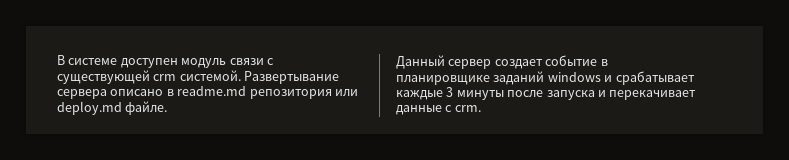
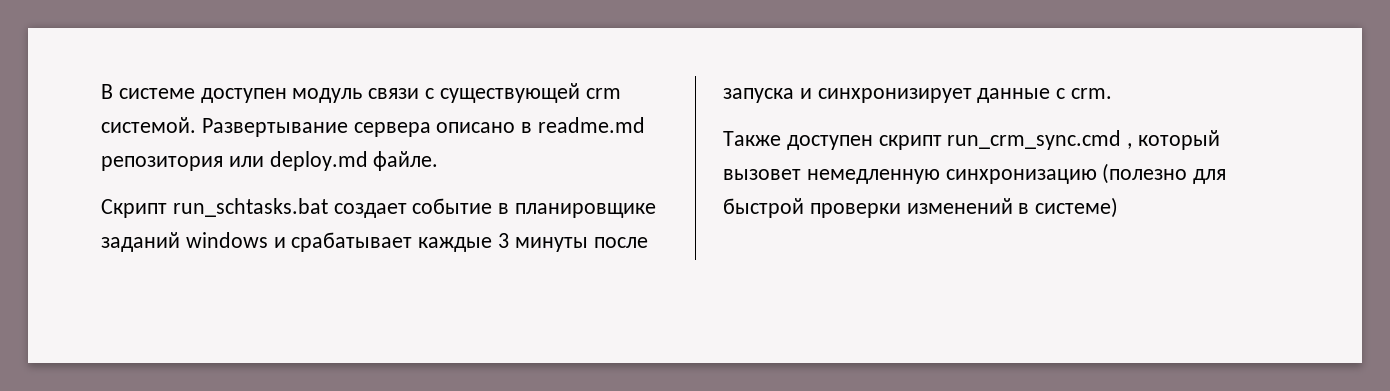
- Данный сервер создает событие в планировщике заданий windows и срабатывает каждые 3 минуты после запуска и перекачивает данные с crm.
+ Скрипт run_schtasks.bat создает событие в планировщике заданий windows и срабатывает каждые 3 минуты после запуска и синхронизирует данные с crm.
+ Также доступен скрипт run_crm_sync.cmd , который вызовет немедленную синхронизацию (полезно для быстрой проверки изменений в системе)

